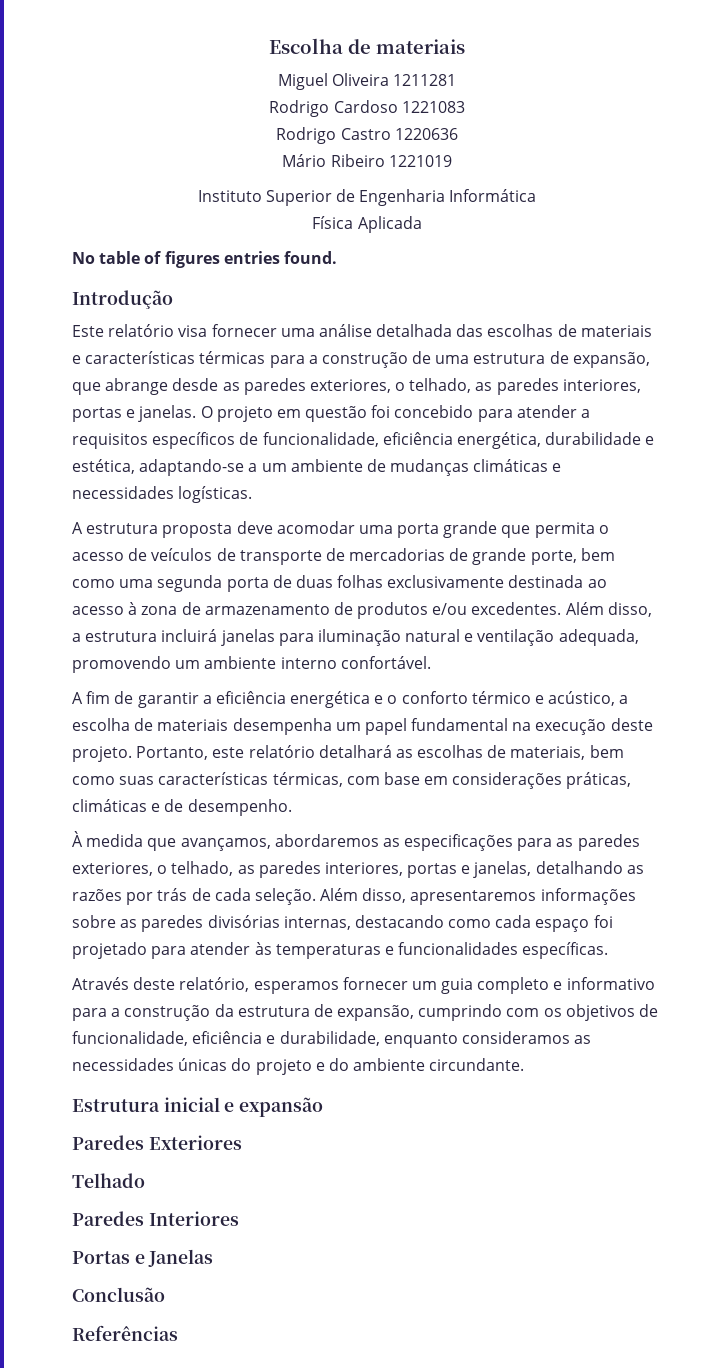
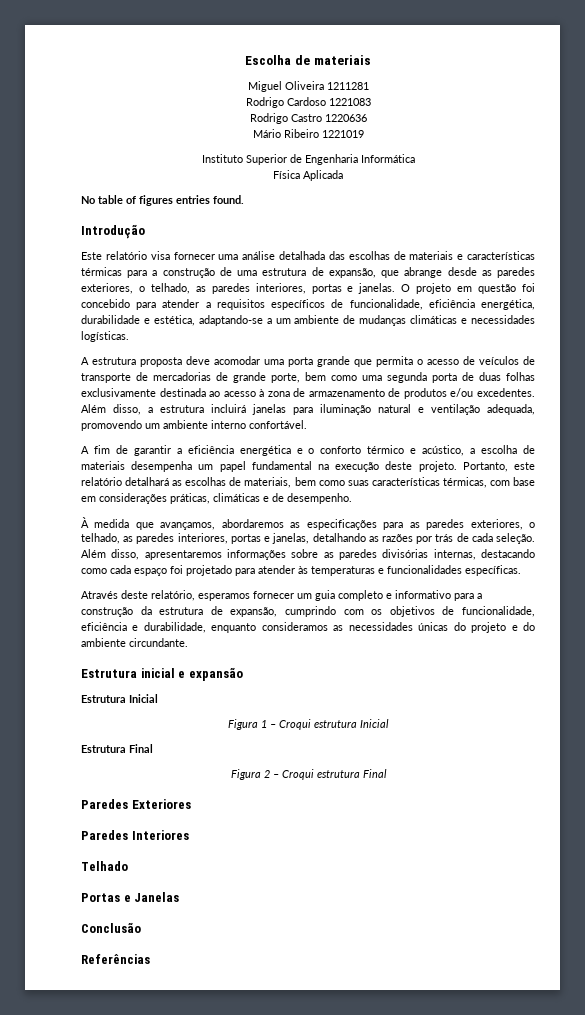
+ Estrutura Inicial
+ Figura 1 – Croqui estrutura Inicial
+ Estrutura Final
+ Figura 2 – Croqui estrutura Final
- Telhado
+ Telhado

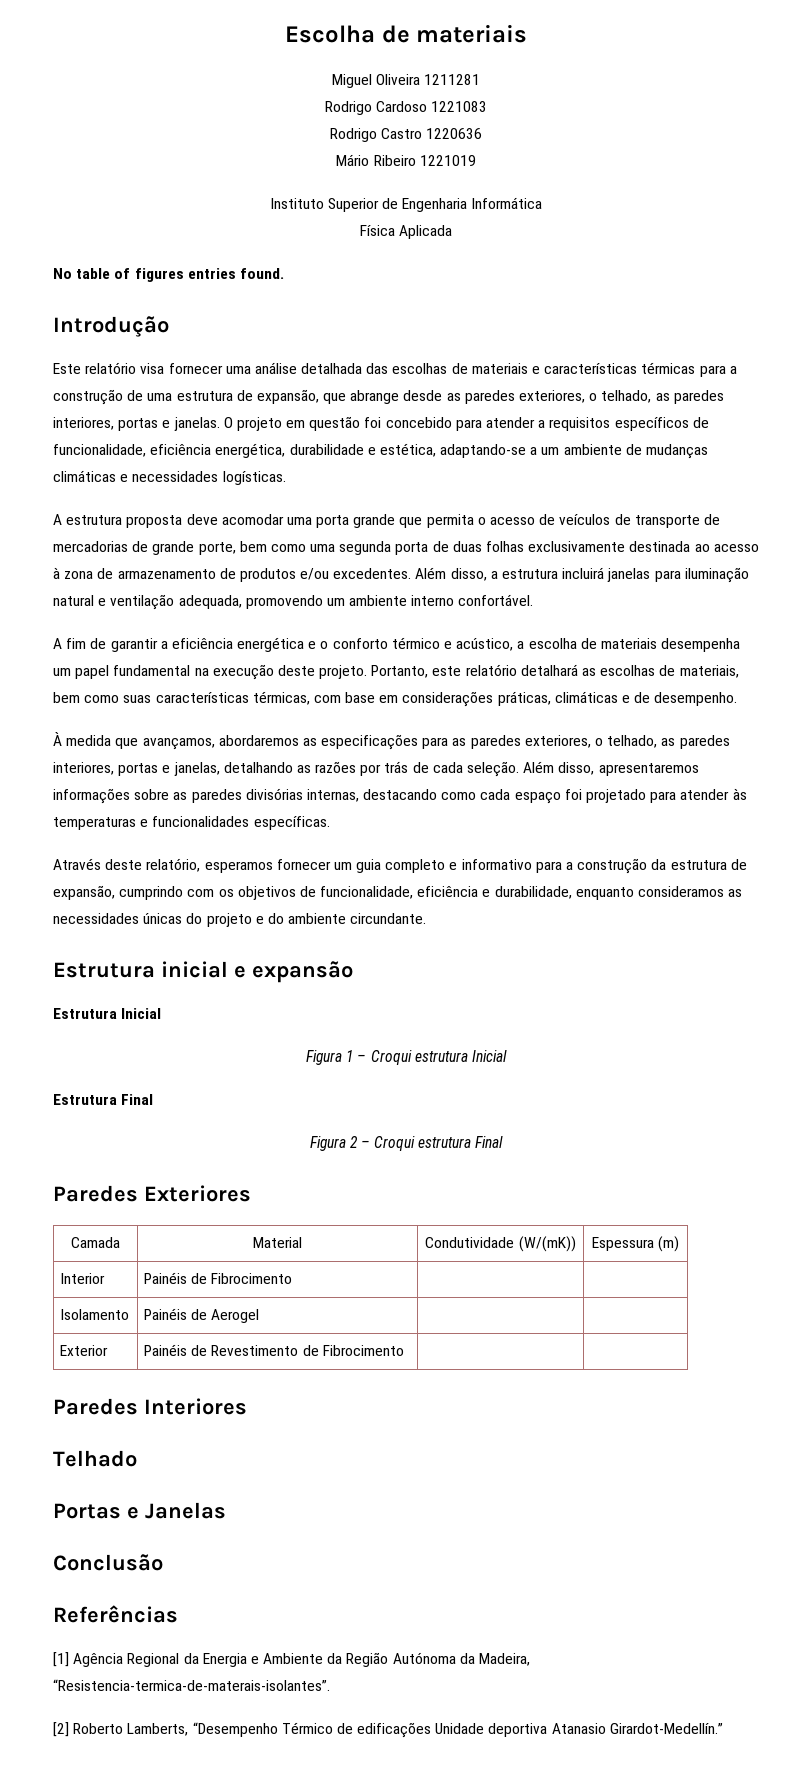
+ Camada | Material | Condutividade (W/(mK)) | Espessura (m)
+ Interior | Painéis de Fibrocimento | |
+ Isolamento | Painéis de Aerogel | |
+ Exterior | Painéis de Revestimento de Fibrocimento | |
+ [1] Agência Regional da Energia e Ambiente da Região Autónoma da Madeira, “Resistencia-termica-de-materais-isolantes”.
+ [2] Roberto Lamberts, “Desempenho Térmico de edificações Unidade deportiva Atanasio Girardot-Medellín.”

